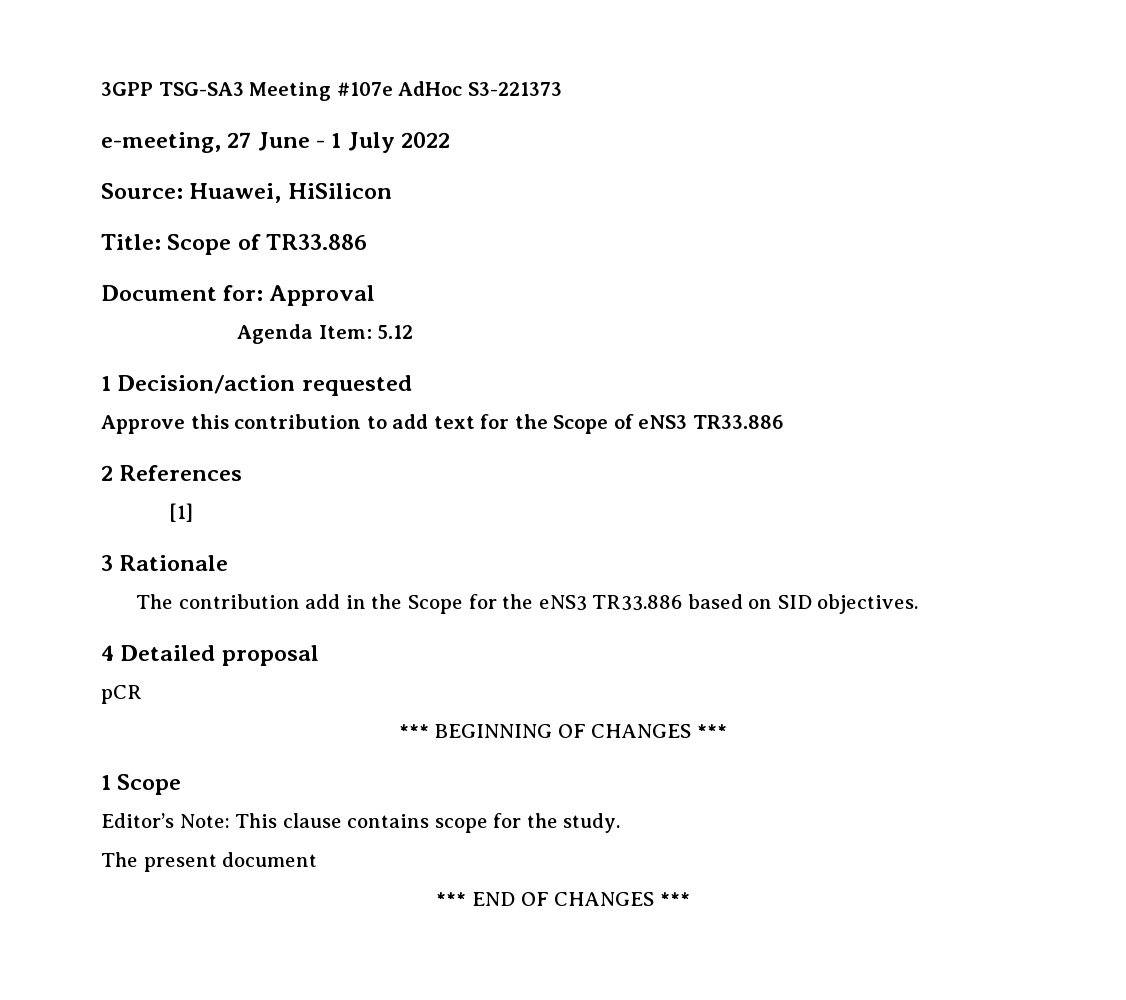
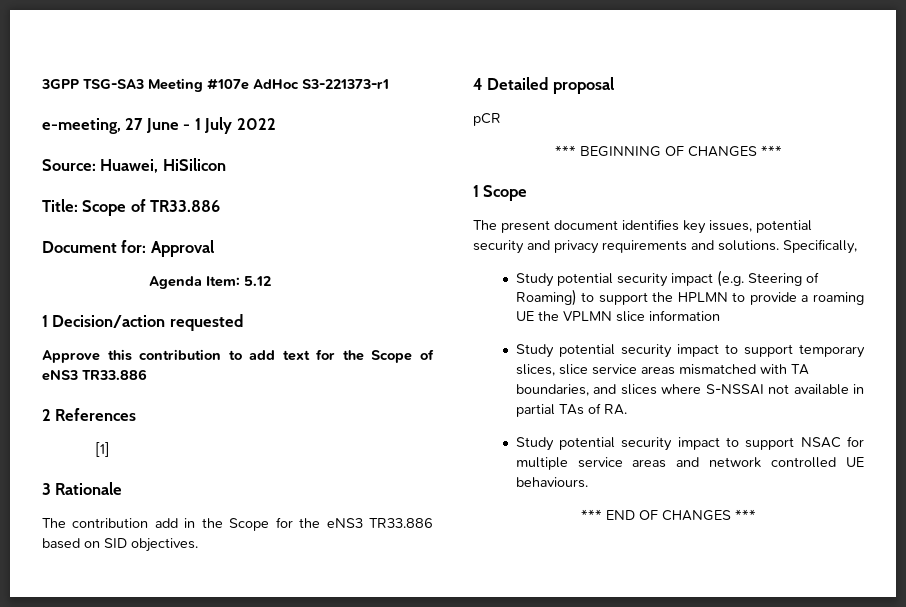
- 3GPP TSG-SA3 Meeting #107e AdHoc S3-221373
+ 3GPP TSG-SA3 Meeting #107e AdHoc S3-221373-r1
- Editor’s Note: This clause contains scope for the study.
- The present document
+ The present document identifies key issues, potential security and privacy requirements and solutions. Specifically,
+ Study potential security impact (e.g. Steering of Roaming) to support the HPLMN to provide a roaming UE the VPLMN slice information
+ Study potential security impact to support temporary slices, slice service areas mismatched with TA boundaries, and slices where S-NSSAI not available in partial TAs of RA.
+ Study potential security impact to support NSAC for multiple service areas and network controlled UE behaviours.

